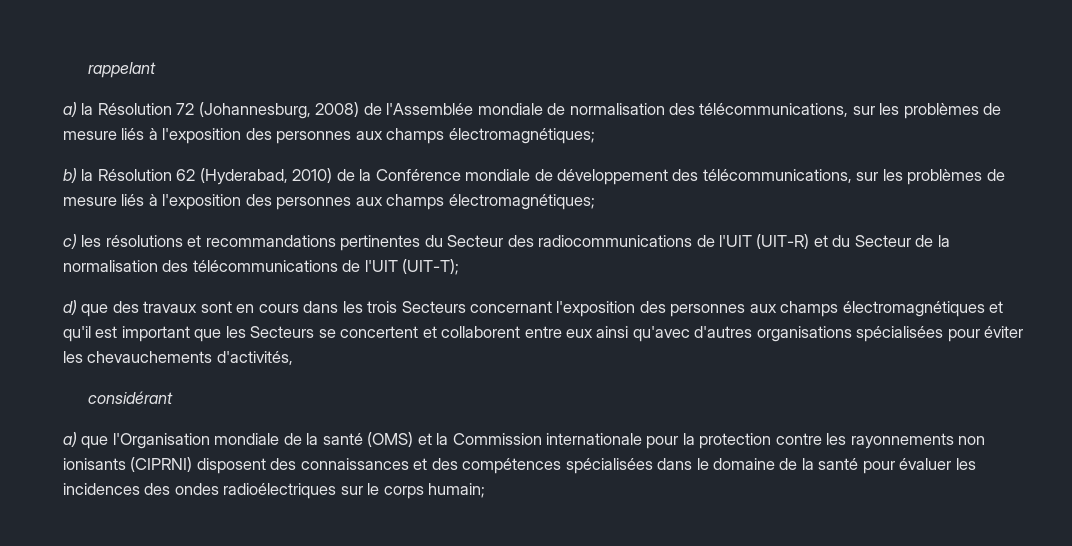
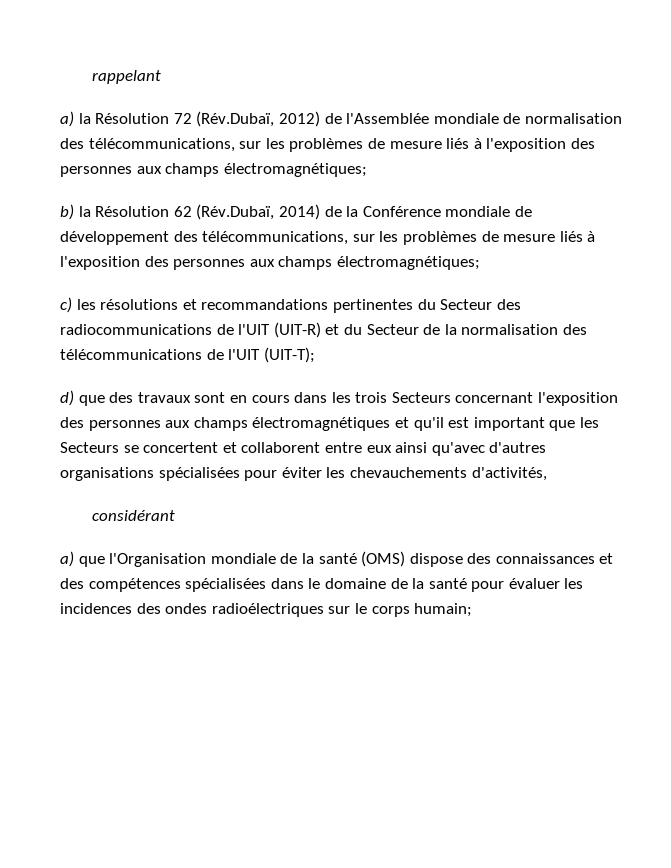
- a) la Résolution 72 (Johannesburg, 2008) de l'Assemblée mondiale de normalisation des télécommunications, sur les problèmes de mesure liés à l'exposition des personnes aux champs électromagnétiques;
+ a) la Résolution 72 (Rév.Dubaï, 2012) de l'Assemblée mondiale de normalisation des télécommunications, sur les problèmes de mesure liés à l'exposition des personnes aux champs électromagnétiques;
- b) la Résolution 62 (Hyderabad, 2010) de la Conférence mondiale de développement des télécommunications, sur les problèmes de mesure liés à l'exposition des personnes aux champs électromagnétiques;
+ b) la Résolution 62 (Rév.Dubaï, 2014) de la Conférence mondiale de développement des télécommunications, sur les problèmes de mesure liés à l'exposition des personnes aux champs électromagnétiques;
- a) que l'Organisation mondiale de la santé (OMS) et la Commission internationale pour la protection contre les rayonnements non ionisants (CIPRNI) disposent des connaissances et des compétences spécialisées dans le domaine de la santé pour évaluer les incidences des ondes radioélectriques sur le corps humain;
+ a) que l'Organisation mondiale de la santé (OMS) dispose des connaissances et des compétences spécialisées dans le domaine de la santé pour évaluer les incidences des ondes radioélectriques sur le corps humain;

